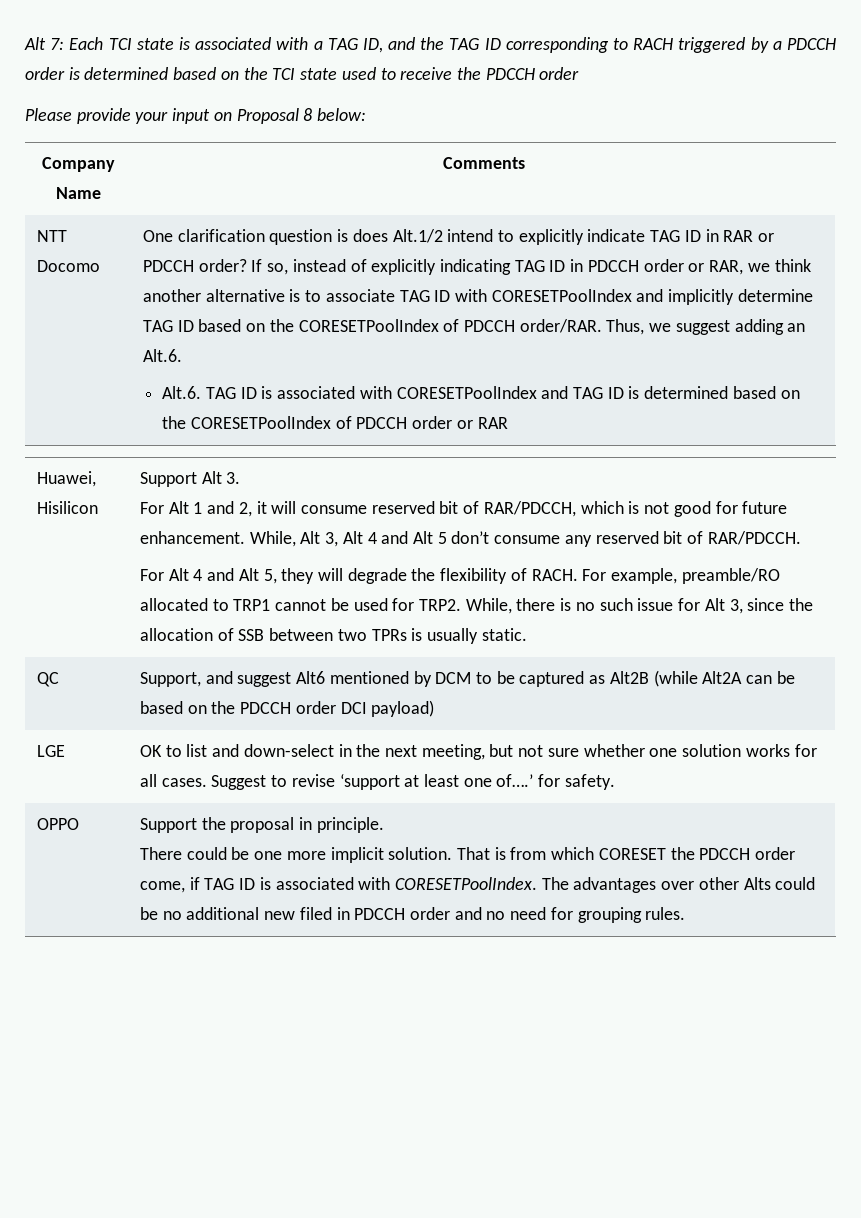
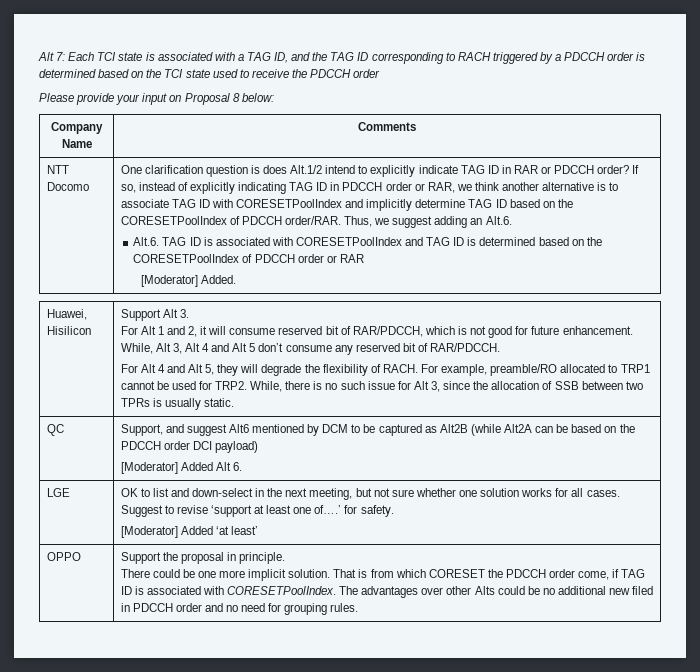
+ [Moderator] Added.
  QC | Support, and suggest Alt6 mentioned by DCM to be captured as Alt2B (while Alt2A can be based on the PDCCH order DCI payload)
+ [Moderator] Added Alt 6.
  LGE | OK to list and down-select in the next meeting, but not sure whether one solution works for all cases. Suggest to revise ‘support at least one of….’ for safety.
+ [Moderator] Added ‘at least’

